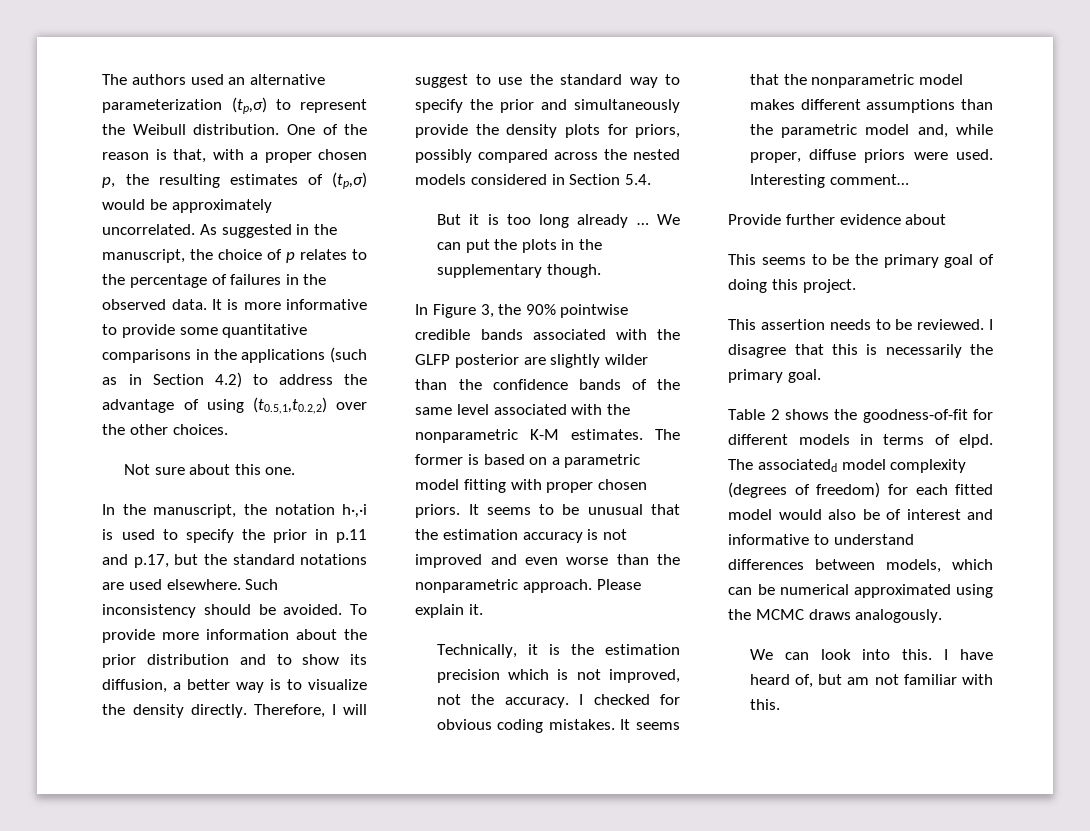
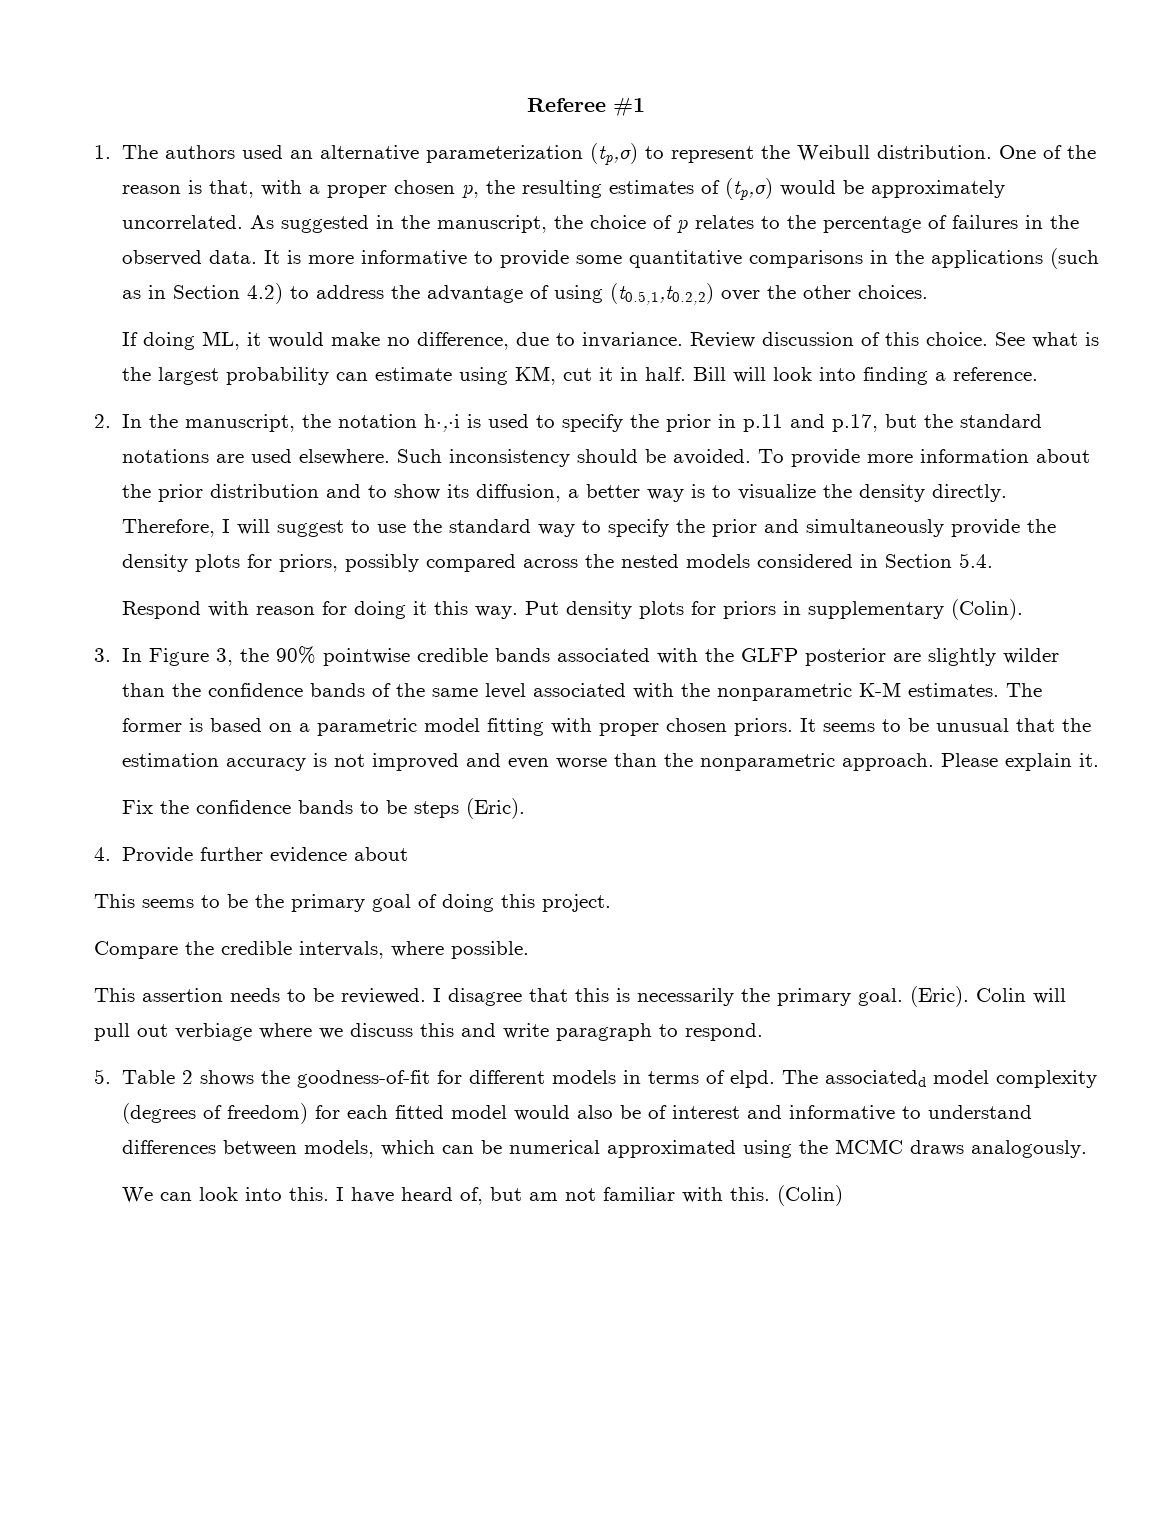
- The authors used an alternative parameterization (tp,σ) to represent the Weibull distribution.
+ Referee #1
+ 1. The authors used an alternative parameterization (tp,σ) to represent the Weibull distribution.
- Not sure about this one.
- In the manuscript, the notation h·,·i is used to specify the prior in p.11 and p.17, but the standard notations are used elsewhere.
+ If doing ML, it would make no difference, due to invariance. Review discussion of this choice. See what is the largest probability can estimate using KM, cut it in half. Bill will look into finding a reference.
+ 2. In the manuscript, the notation h·,·i is used to specify the prior in p.11 and p.17, but the standard notations are used elsewhere.
- But it is too long already … We can put the plots in the supplementary though.
- In Figure 3, the 90% pointwise credible bands associated with the GLFP posterior are slightly wilder than the confidence bands of the same level associated with the nonparametric K-M estimates.
+ Respond with reason for doing it this way. Put density plots for priors in supplementary (Colin).
+ 3. In Figure 3, the 90% pointwise credible bands associated with the GLFP posterior are slightly wilder than the confidence bands of the same level associated with the nonparametric K-M estimates.
- Technically, it is the estimation precision which is not improved, not the accuracy. I checked for obvious coding mistakes. It seems that the nonparametric model makes different assumptions than the parametric model and, while proper, diffuse priors were used. Interesting comment…
- Provide further evidence about
+ Fix the confidence bands to be steps (Eric).
+ 4. Provide further evidence about
+ Compare the credible intervals, where possible.
- I disagree that this is necessarily the primary goal.
- Table 2 shows the goodness-of-fit for different models in terms of elpd.
+ I disagree that this is necessarily the primary goal. (Eric). Colin will pull out verbiage where we discuss this and write paragraph to respond.
+ 5. Table 2 shows the goodness-of-fit for different models in terms of elpd.
+ (Colin)

